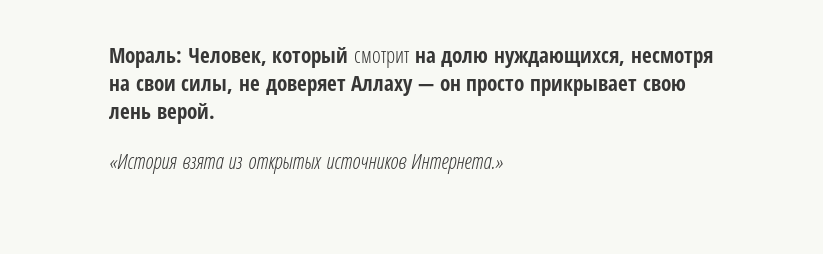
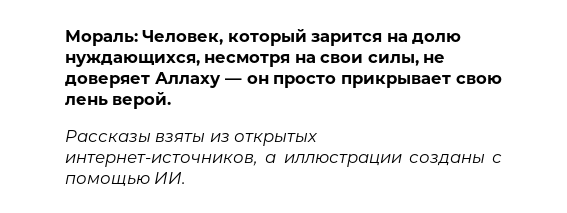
- Мораль: Человек, который смотрит на долю нуждающихся, несмотря на свои силы, не доверяет Аллаху — он просто прикрывает свою лень верой.
+ Мораль: Человек, который зарится на долю нуждающихся, несмотря на свои силы, не доверяет Аллаху — он просто прикрывает свою лень верой.
- «История взята из открытых источников Интернета.»
+ Рассказы взяты из открытых интернет-источников, а иллюстрации созданы с помощью ИИ.

